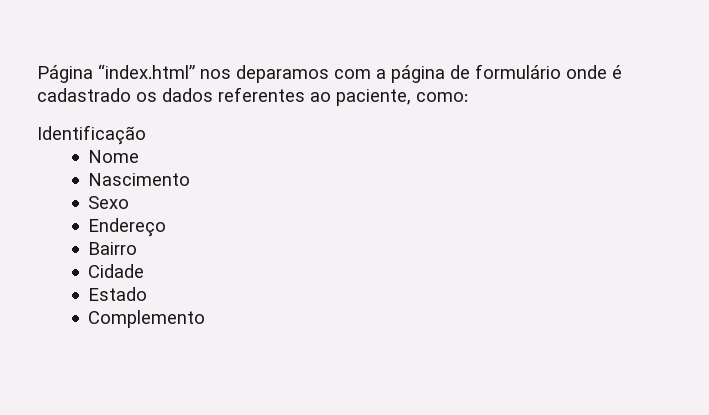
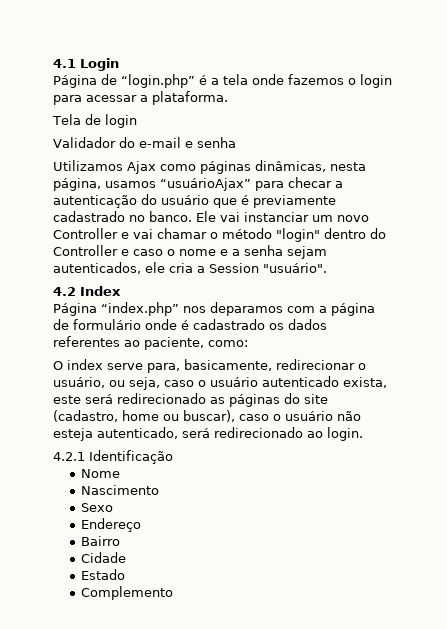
- Página “index.html” nos deparamos com a página de formulário onde é cadastrado os dados referentes ao paciente, como:
+ 4.1 Login
+ Página de “login.php” é a tela onde fazemos o login para acessar a plataforma.
+ Tela de login
+ Validador do e-mail e senha
+ Utilizamos Ajax como páginas dinâmicas, nesta página, usamos “usuárioAjax” para checar a autenticação do usuário que é previamente cadastrado no banco. Ele vai instanciar um novo Controller e vai chamar o método "login" dentro do Controller e caso o nome e a senha sejam autenticados, ele cria a Session "usuário".
+ 4.2 Index
+ Página “index.php” nos deparamos com a página de formulário onde é cadastrado os dados referentes ao paciente, como:
- Identificação
+ O index serve para, basicamente, redirecionar o usuário, ou seja, caso o usuário autenticado exista, este será redirecionado as páginas do site (cadastro, home ou buscar), caso o usuário não esteja autenticado, será redirecionado ao login.
+ 4.2.1 Identificação

